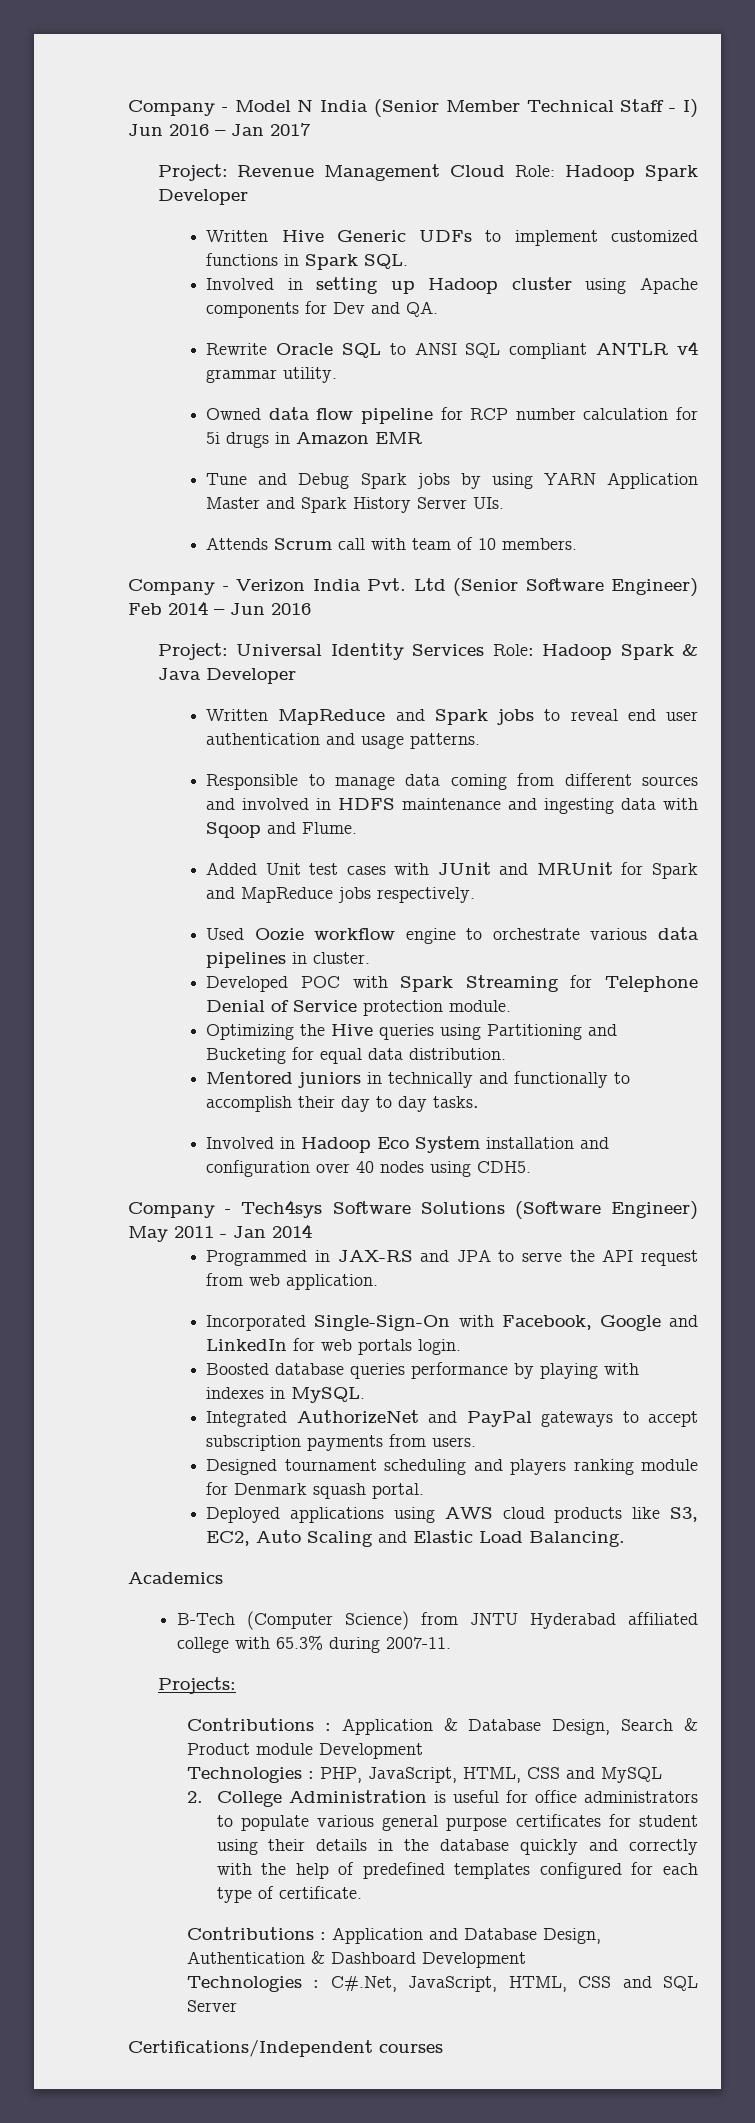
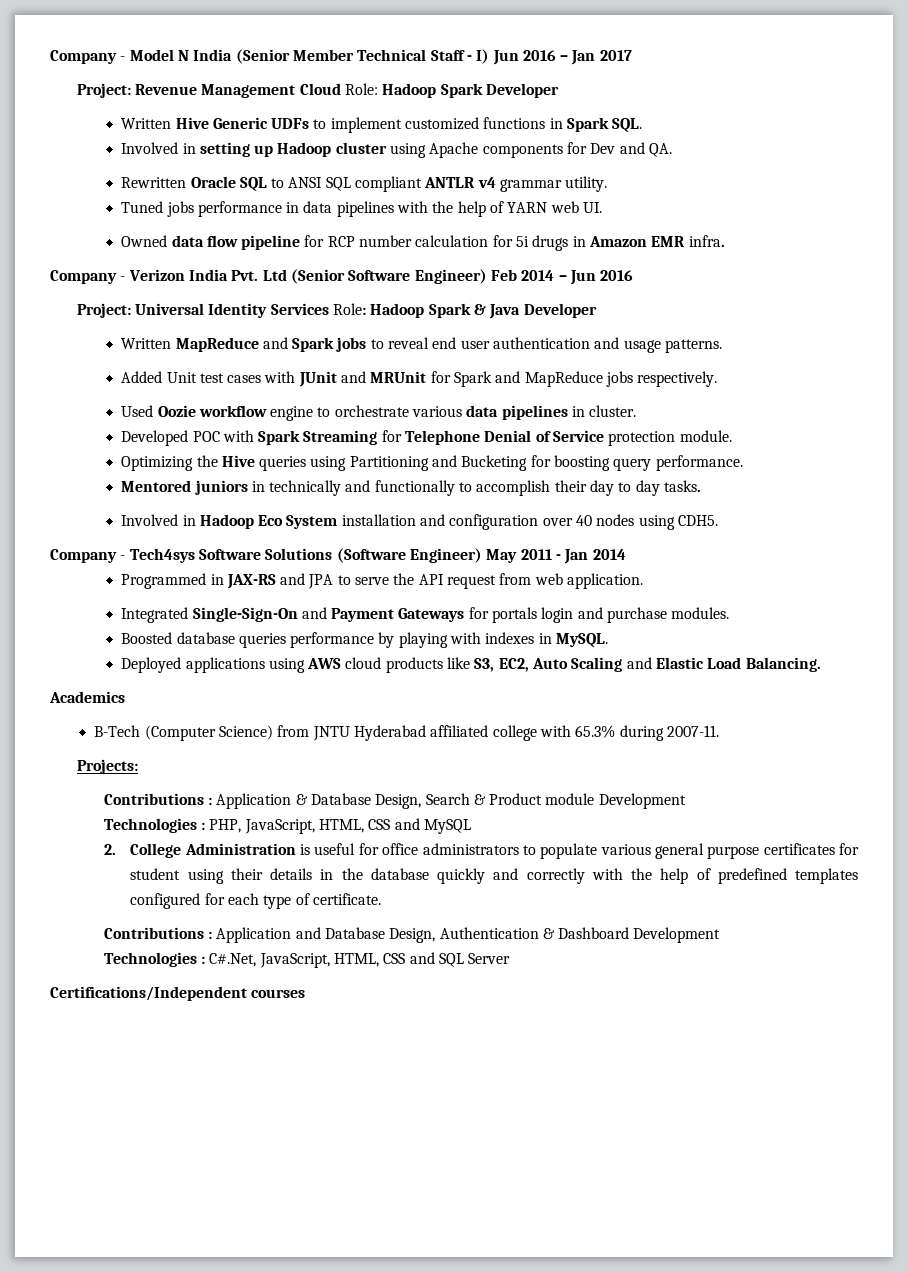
- Rewrite Oracle SQL to ANSI SQL compliant ANTLR v4 grammar utility.
+ Rewritten Oracle SQL to ANSI SQL compliant ANTLR v4 grammar utility.
+ Tuned jobs performance in data pipelines with the help of YARN web UI.
- Owned data flow pipeline for RCP number calculation for 5i drugs in Amazon EMR
- Tune and Debug Spark jobs by using YARN Application Master and Spark History Server UIs.
- Attends Scrum call with team of 10 members.
+ Owned data flow pipeline for RCP number calculation for 5i drugs in Amazon EMR infra.
- Responsible to manage data coming from different sources and involved in HDFS maintenance and ingesting data with Sqoop and Flume.
- Optimizing the Hive queries using Partitioning and Bucketing for equal data distribution.
+ Optimizing the Hive queries using Partitioning and Bucketing for boosting query performance.
- Incorporated Single-Sign-On with Facebook, Google and LinkedIn for web portals login.
+ Integrated Single-Sign-On and Payment Gateways for portals login and purchase modules.
- Integrated AuthorizeNet and PayPal gateways to accept subscription payments from users.
- Designed tournament scheduling and players ranking module for Denmark squash portal.

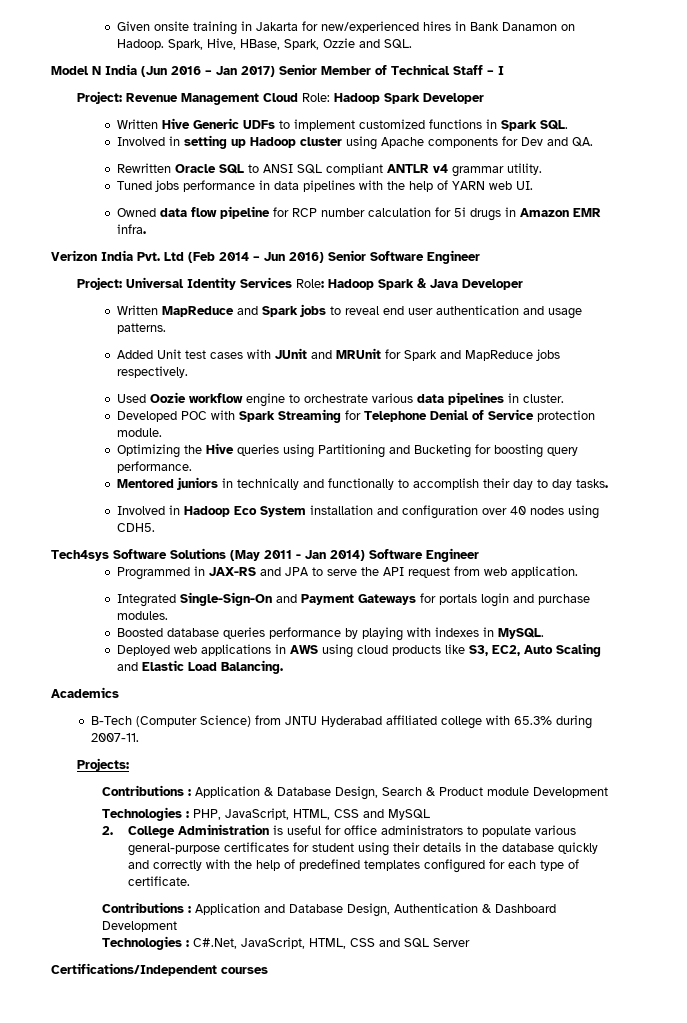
- Company - Model N India (Senior Member Technical Staff - I) Jun 2016 – Jan 2017
+ Given onsite training in Jakarta for new/experienced hires in Bank Danamon on Hadoop. Spark, Hive, HBase, Spark, Ozzie and SQL.
+ Model N India (Jun 2016 – Jan 2017) Senior Member of Technical Staff – I
- Company - Verizon India Pvt. Ltd (Senior Software Engineer) Feb 2014 – Jun 2016
+ Verizon India Pvt. Ltd (Feb 2014 – Jun 2016) Senior Software Engineer
- Company - Tech4sys Software Solutions (Software Engineer) May 2011 - Jan 2014
+ Tech4sys Software Solutions (May 2011 - Jan 2014) Software Engineer
- Deployed applications using AWS cloud products like S3, EC2, Auto Scaling and Elastic Load Balancing.
+ Deployed web applications in AWS using cloud products like S3, EC2, Auto Scaling and Elastic Load Balancing.
- 2. College Administration is useful for office administrators to populate various general purpose certificates for student using their details in the database quickly and correctly with the help of predefined templates configured for each type of certificate.
+ 2. College Administration is useful for office administrators to populate various general-purpose certificates for student using their details in the database quickly and correctly with the help of predefined templates configured for each type of certificate.

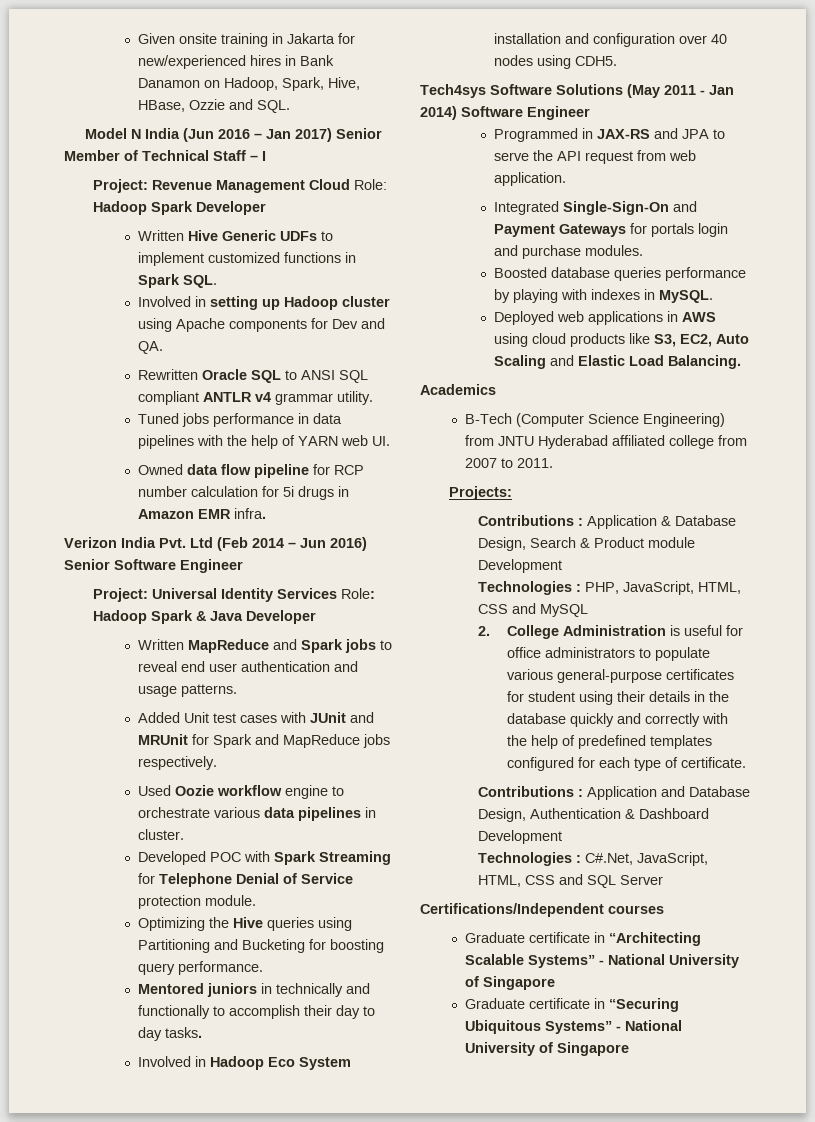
- Given onsite training in Jakarta for new/experienced hires in Bank Danamon on Hadoop. Spark, Hive, HBase, Spark, Ozzie and SQL.
+ Given onsite training in Jakarta for new/experienced hires in Bank Danamon on Hadoop, Spark, Hive, HBase, Ozzie and SQL.
- B-Tech (Computer Science) from JNTU Hyderabad affiliated college with 65.3% during 2007-11.
+ B-Tech (Computer Science Engineering) from JNTU Hyderabad affiliated college from 2007 to 2011.
+ Graduate certificate in “Architecting Scalable Systems” - National University of Singapore
+ Graduate certificate in “Securing Ubiquitous Systems” - National University of Singapore

